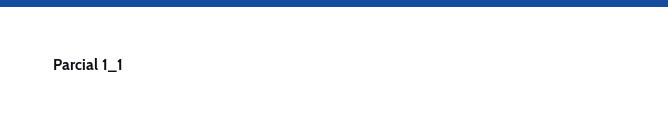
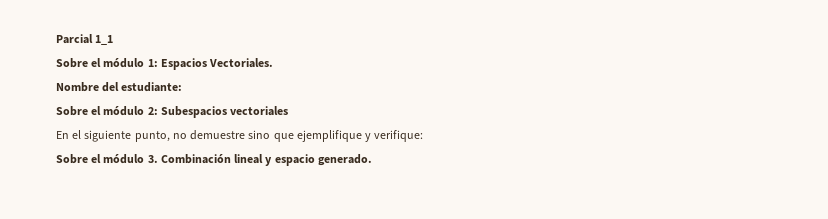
+ Sobre el módulo 1: Espacios Vectoriales.
+ Nombre del estudiante:
+ Sobre el módulo 2: Subespacios vectoriales
+ En el siguiente punto, no demuestre sino que ejemplifique y verifique:
+ Sobre el módulo 3. Combinación lineal y espacio generado.

